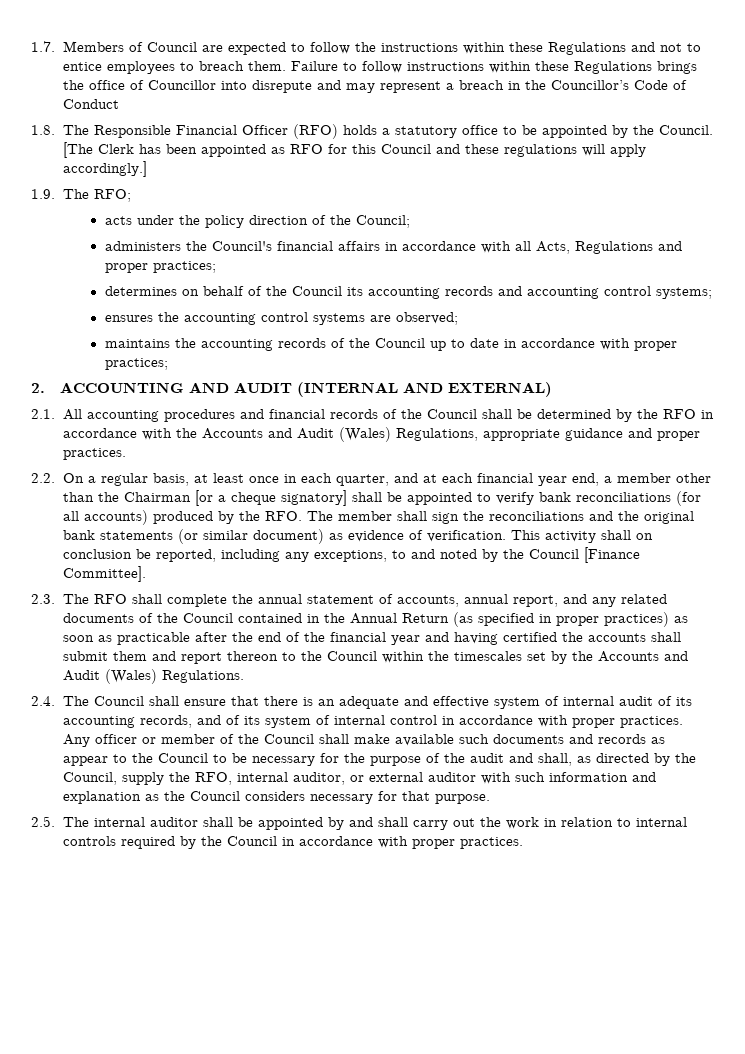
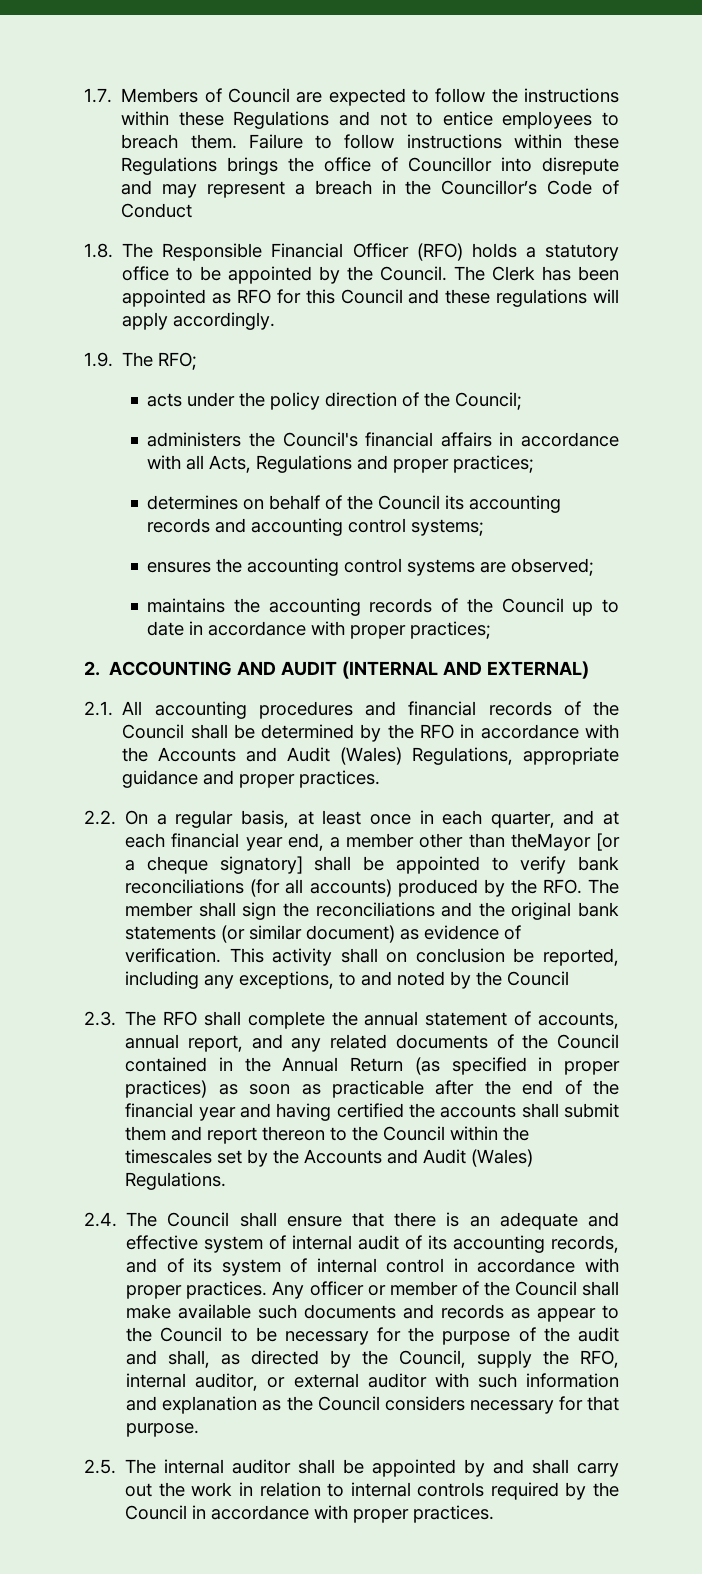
- [The Clerk has been appointed as RFO for this Council and these regulations will apply accordingly.]
+ The Clerk has been appointed as RFO for this Council and these regulations will apply accordingly.
- 2.2. On a regular basis, at least once in each quarter, and at each financial year end, a member other than the Chairman [or a cheque signatory] shall be appointed to verify bank reconciliations (for all accounts) produced by the RFO. The member shall sign the reconciliations and the original bank statements (or similar document) as evidence of verification.
+ 2.2. On a regular basis, at least once in each quarter, and at each financial year end, a member other than theMayor [or a cheque signatory] shall be appointed to verify bank reconciliations (for all accounts) produced by the RFO. The member shall sign the reconciliations and the original bank statements (or similar document) as evidence of verification.
- This activity shall on conclusion be reported, including any exceptions, to and noted by the Council [Finance Committee].
+ This activity shall on conclusion be reported, including any exceptions, to and noted by the Council

